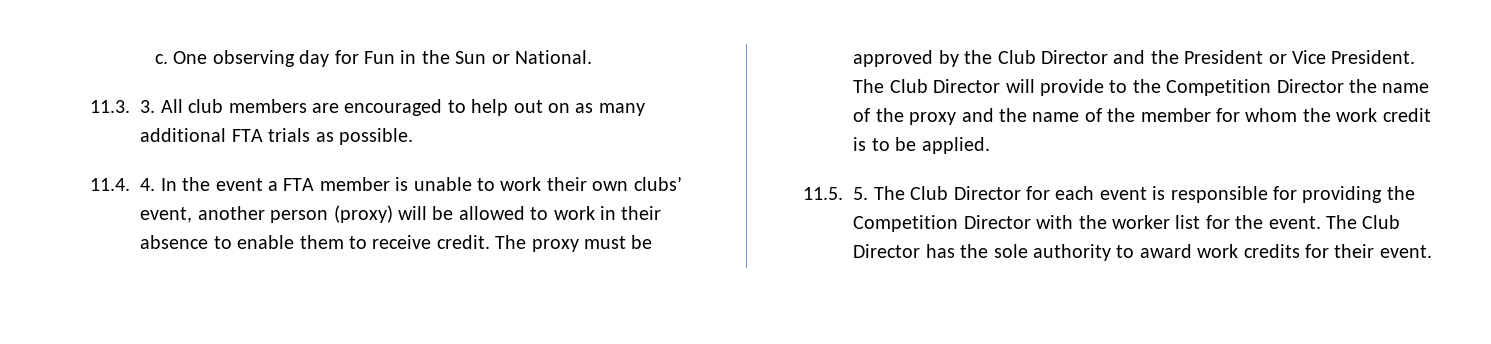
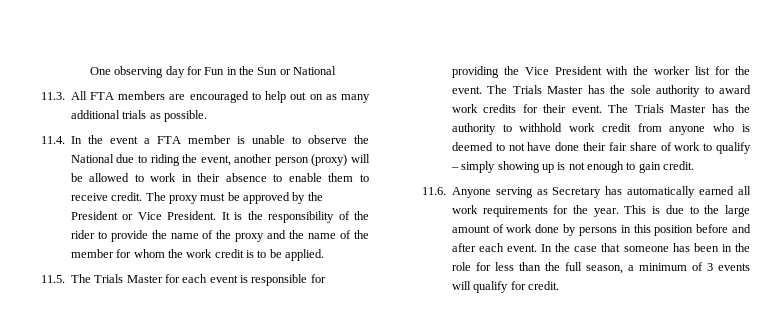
- c. One observing day for Fun in the Sun or National.
+ One observing day for Fun in the Sun or National
- 11.3. 3. All club members are encouraged to help out on as many additional FTA trials as possible.
+ 11.3. All FTA members are encouraged to help out on as many additional trials as possible.
- 11.4. 4. In the event a FTA member is unable to work their own clubs’ event, another person (proxy) will be allowed to work in their absence to enable them to receive credit.
+ 11.4. In the event a FTA member is unable to observe the National due to riding the event, another person (proxy) will be allowed to work in their absence to enable them to receive credit.
- The proxy must be approved by the Club Director and the President or Vice President. The Club Director will provide to the Competition Director the name of the proxy and the name of the member for whom the work credit is to be applied.
+ The proxy must be approved by the President or Vice President. It is the responsibility of the rider to provide the name of the proxy and the name of the member for whom the work credit is to be applied.
- 11.5. 5. The Club Director for each event is responsible for providing the Competition Director with the worker list for the event.
+ 11.5. The Trials Master for each event is responsible for providing the Vice President with the worker list for the event.
- The Club Director has the sole authority to award work credits for their event.
+ The Trials Master has the sole authority to award work credits for their event.
+ The Trials Master has the authority to withhold work credit from anyone who is deemed to not have done their fair share of work to qualify – simply showing up is not enough to gain credit.
+ 11.6. Anyone serving as Secretary has automatically earned all work requirements for the year. This is due to the large amount of work done by persons in this position before and after each event. In the case that someone has been in the role for less than the full season, a minimum of 3 events will qualify for credit.

